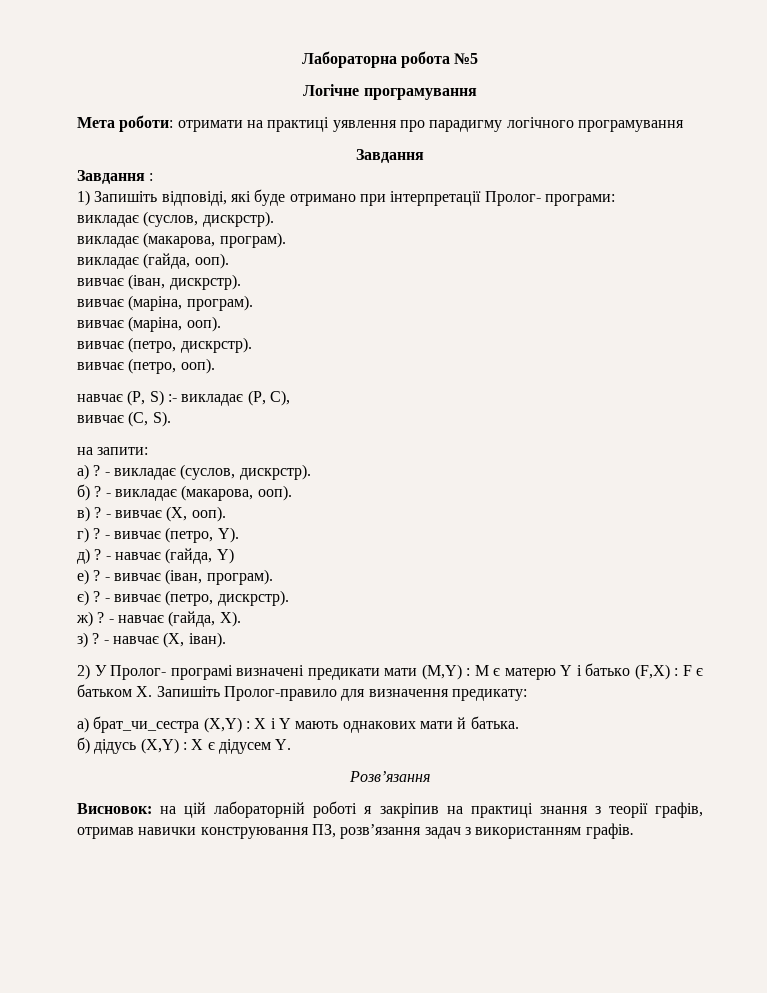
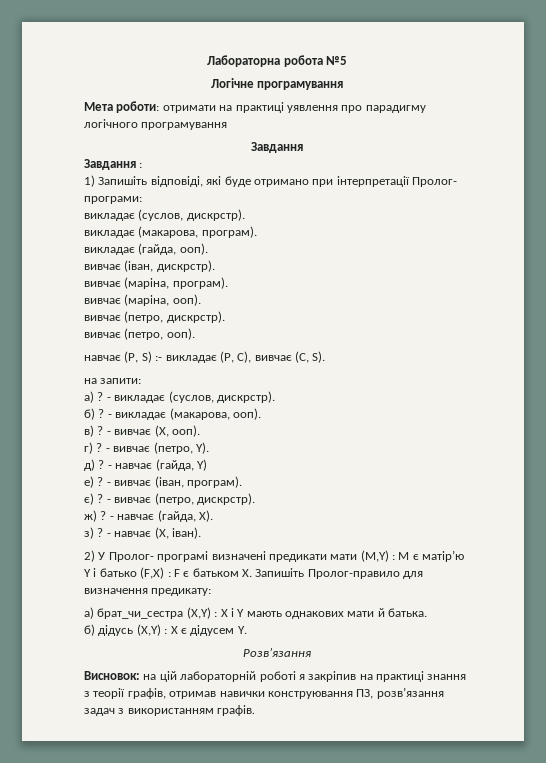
- навчає (P, S) :- викладає (P, C),
- вивчає (C, S).
+ навчає (P, S) :- викладає (P, C), вивчає (C, S).
- 2) У Пролог- програмі визначені предикати мати (M,Y) : M є матерю Y і батько (F,X) : F є батьком X. Запишіть Пролог-правило для визначення предикату:
+ 2) У Пролог- програмі визначені предикати мати (M,Y) : M є матір’ю Y і батько (F,X) : F є батьком X. Запишіть Пролог-правило для визначення предикату:

